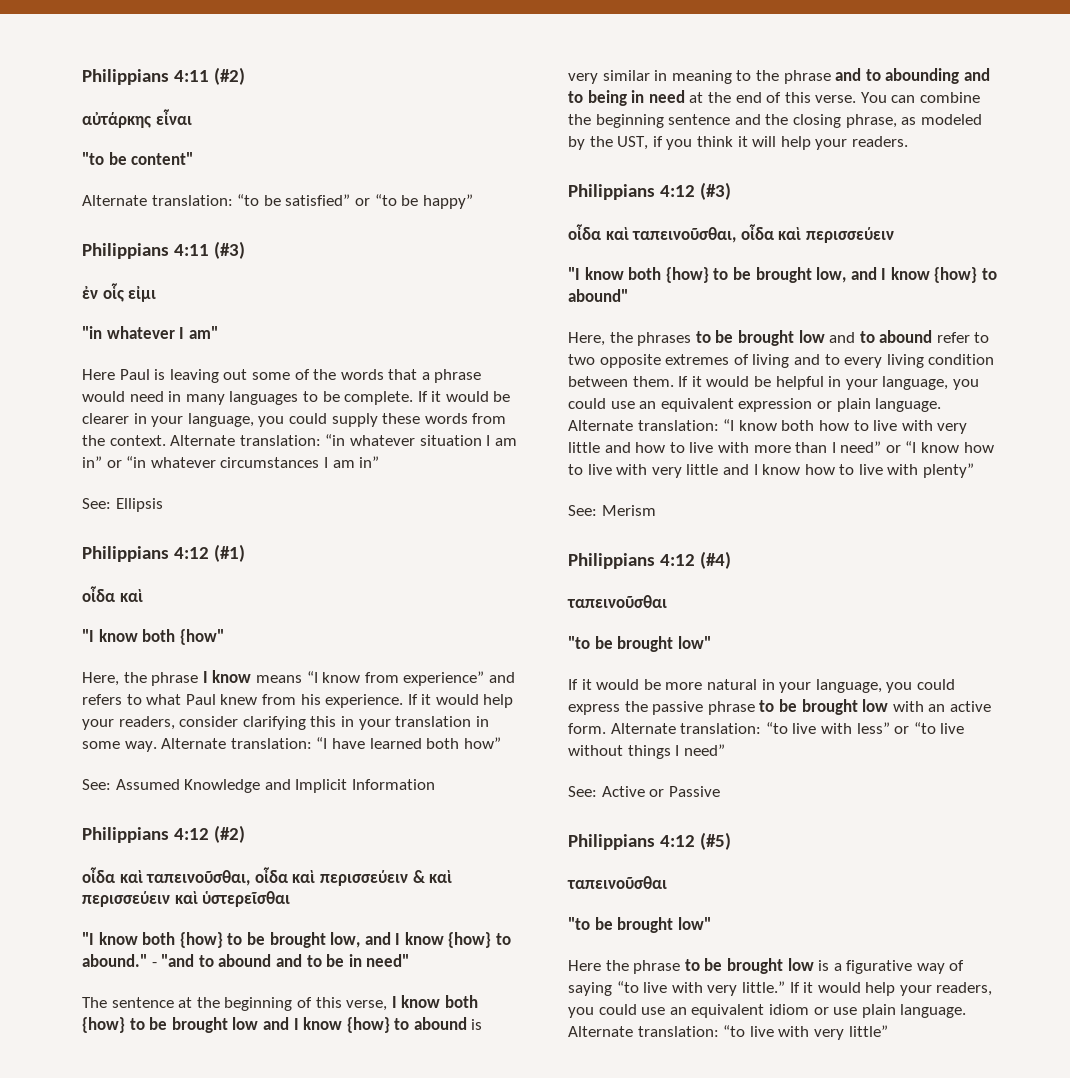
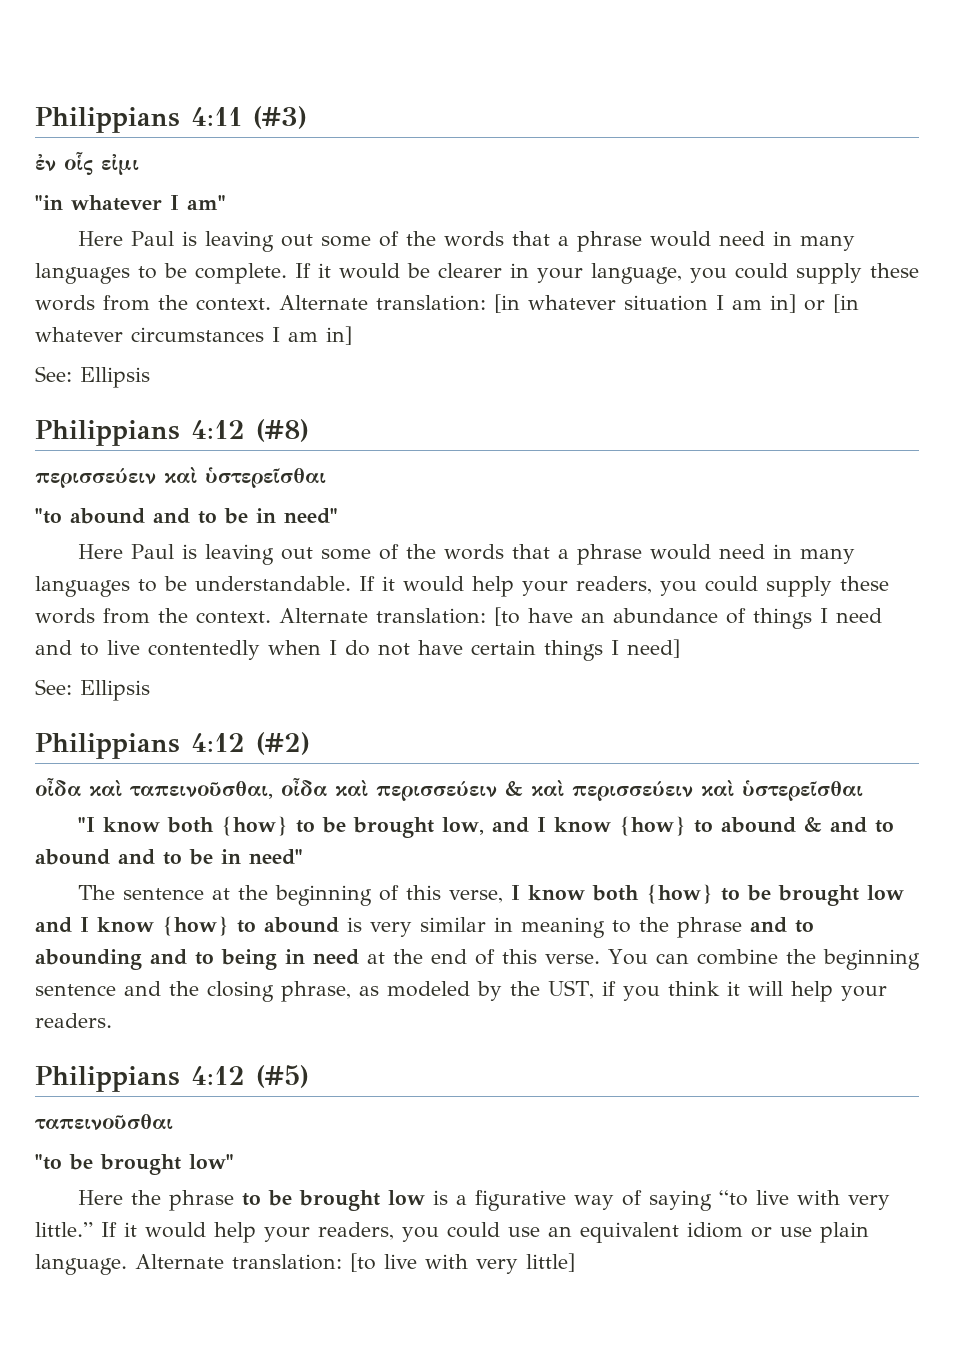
- Philippians 4:11 (#2)
- αὐτάρκης εἶναι
- "to be content"
- Alternate translation: “to be satisfied” or “to be happy”
- Alternate translation: “in whatever situation I am in” or “in whatever circumstances I am in”
+ Alternate translation: [in whatever situation I am in] or [in whatever circumstances I am in]
  See: Ellipsis
- Philippians 4:12 (#1)
- οἶδα καὶ
- "I know both {how"
- Here, the phrase I know means “I know from experience” and refers to what Paul knew from his experience. If it would help your readers, consider clarifying this in your translation in some way. Alternate translation: “I have learned both how”
- See: Assumed Knowledge and Implicit Information
+ Philippians 4:12 (#8)
+ περισσεύειν καὶ ὑστερεῖσθαι
+ "to abound and to be in need"
+ Here Paul is leaving out some of the words that a phrase would need in many languages to be understandable. If it would help your readers, you could supply these words from the context. Alternate translation: [to have an abundance of things I need and to live contentedly when I do not have certain things I need]
+ See: Ellipsis
- "I know both {how} to be brought low, and I know {how} to abound." - "and to abound and to be in need"
+ "I know both {how} to be brought low, and I know {how} to abound & and to abound and to be in need"
- Philippians 4:12 (#3)
- οἶδα καὶ ταπεινοῦσθαι, οἶδα καὶ περισσεύειν
- "I know both {how} to be brought low, and I know {how} to abound"
- Here, the phrases to be brought low and to abound refer to two opposite extremes of living and to every living condition between them. If it would be helpful in your language, you could use an equivalent expression or plain language. Alternate translation: “I know both how to live with very little and how to live with more than I need” or “I know how to live with very little and I know how to live with plenty”
- See: Merism
- Philippians 4:12 (#4)
- ταπεινοῦσθαι
- "to be brought low"
- If it would be more natural in your language, you could express the passive phrase to be brought low with an active form. Alternate translation: “to live with less” or “to live without things I need”
- See: Active or Passive
- Alternate translation: “to live with very little”
+ Alternate translation: [to live with very little]

